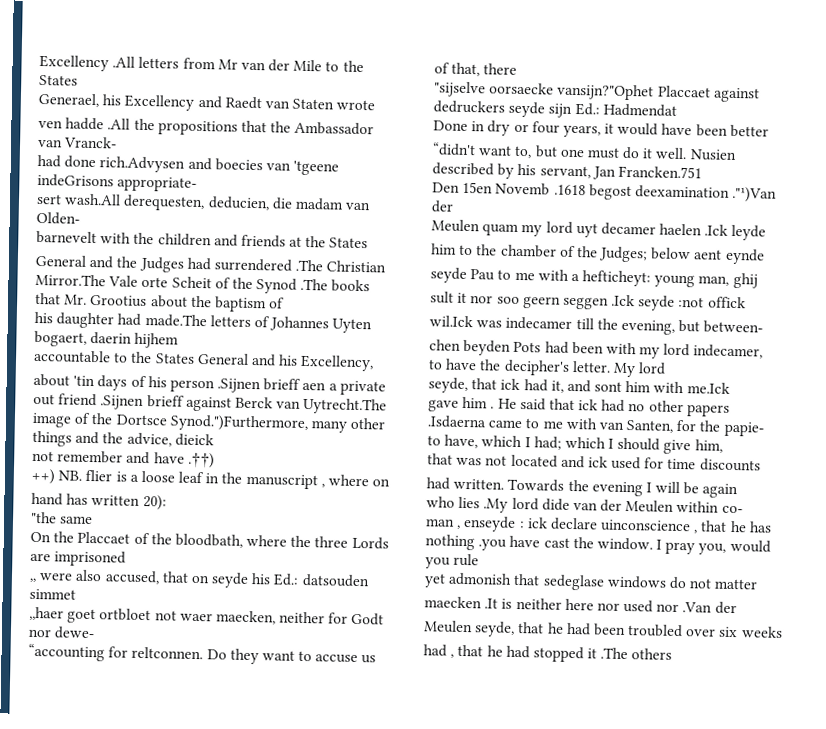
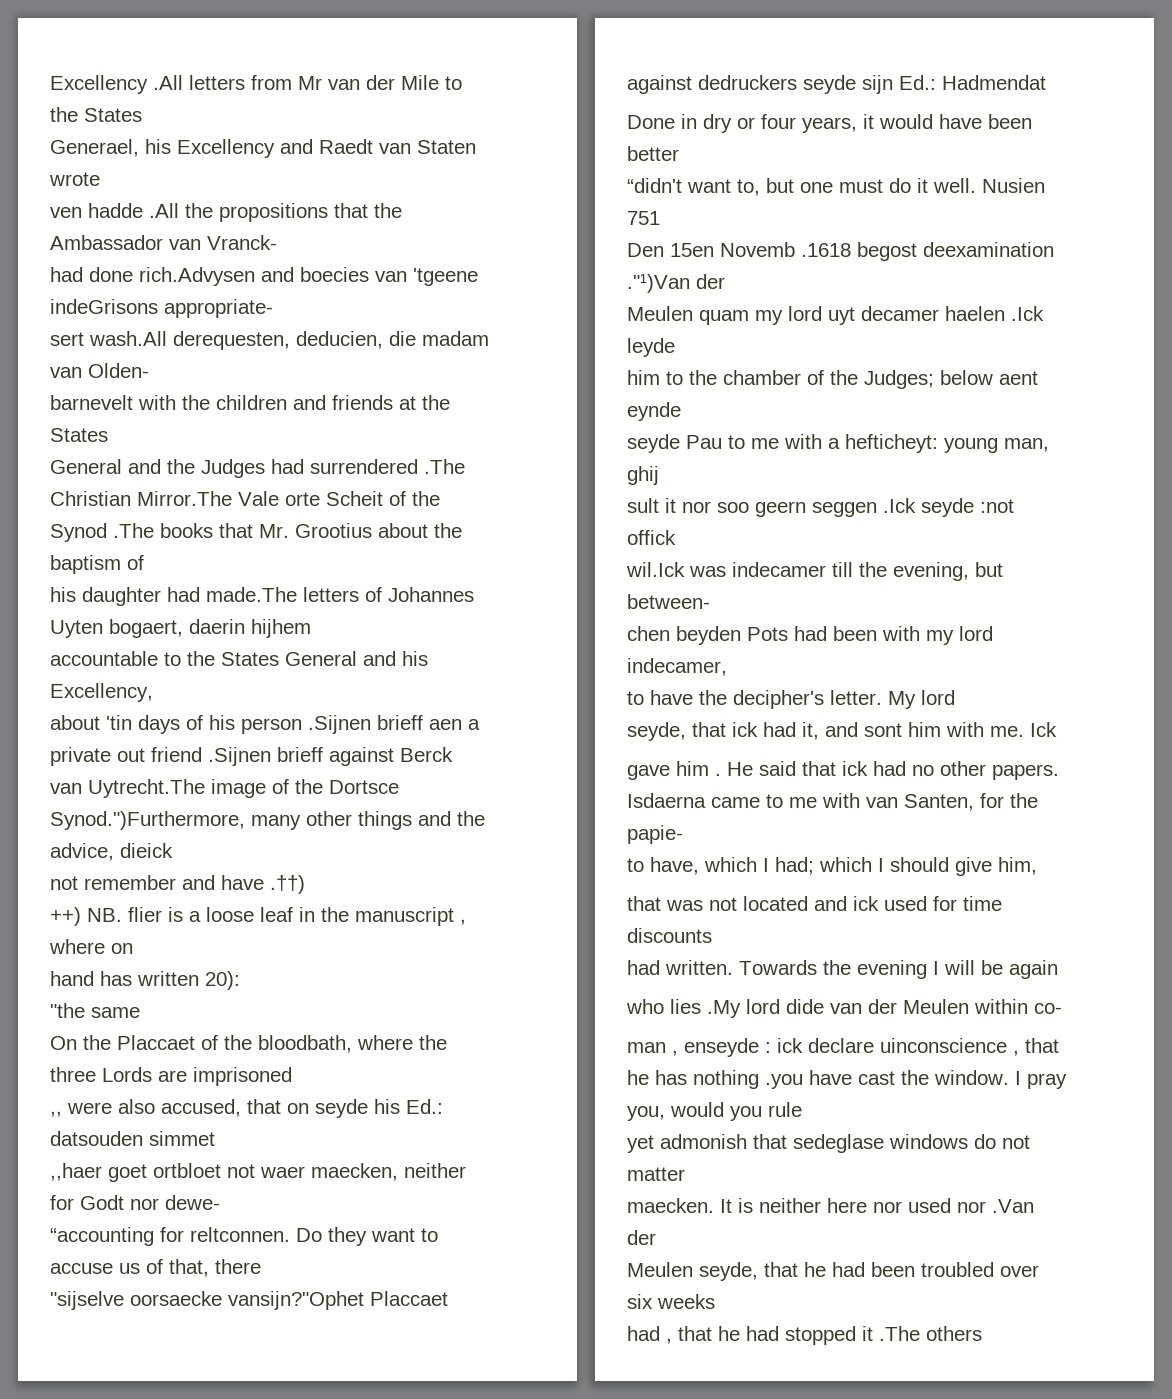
- Nusien described by his servant, Jan Francken.751
+ Nusien 751
- seyde, that ick had it, and sont him with me.Ick
+ seyde, that ick had it, and sont him with me. Ick
- He said that ick had no other papers .Isdaerna came to me with van Santen, for the papie-
+ He said that ick had no other papers. Isdaerna came to me with van Santen, for the papie-
- maecken .It is neither here nor used nor .Van der
+ maecken. It is neither here nor used nor .Van der

